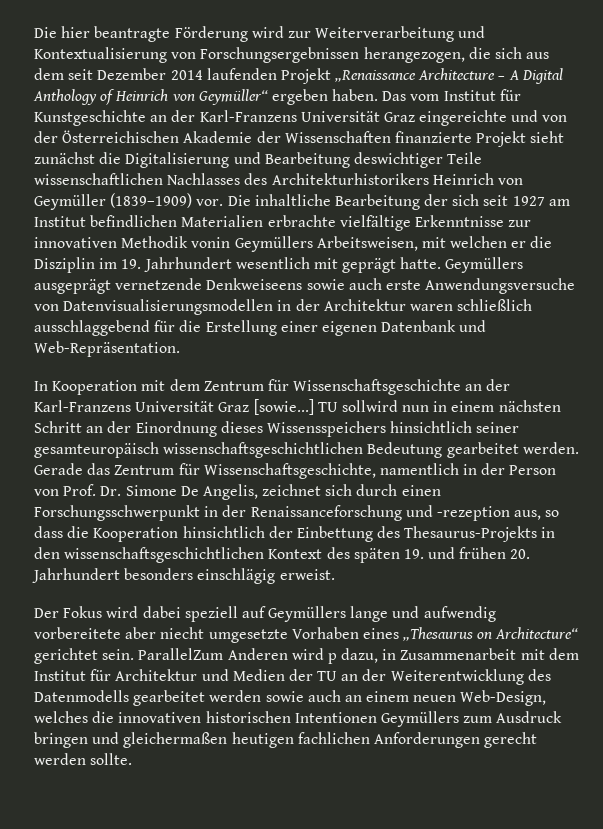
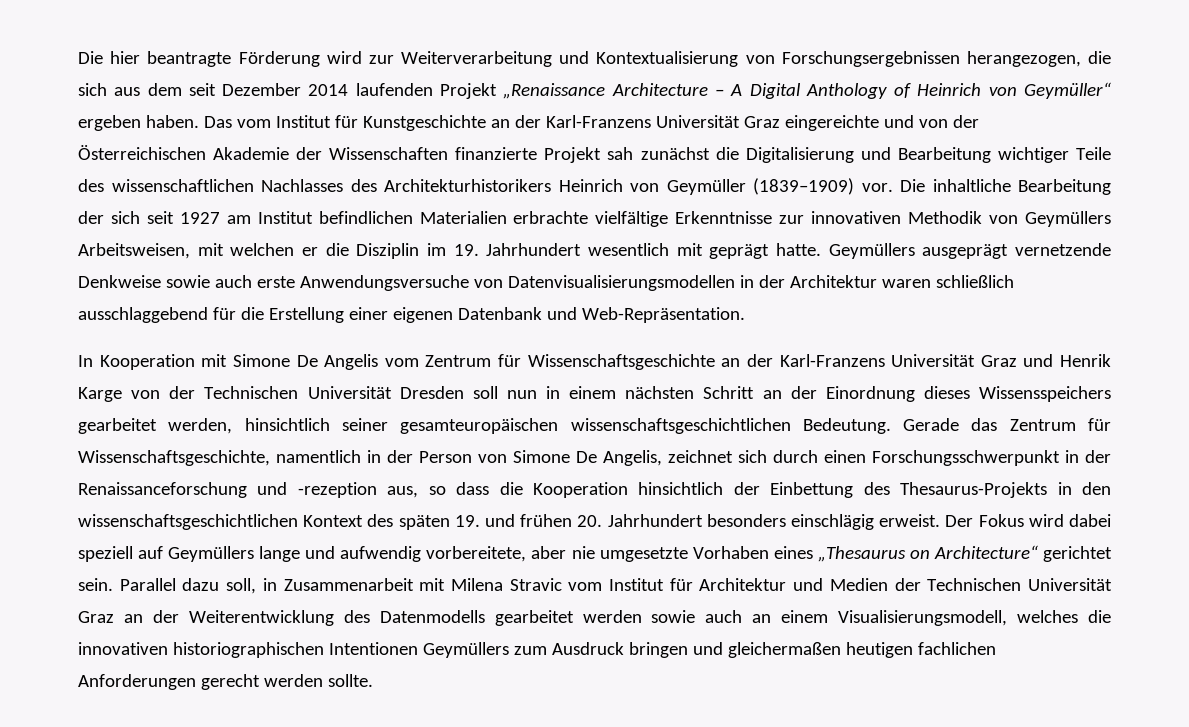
- Das vom Institut für Kunstgeschichte an der Karl-Franzens Universität Graz eingereichte und von der Österreichischen Akademie der Wissenschaften finanzierte Projekt sieht zunächst die Digitalisierung und Bearbeitung deswichtiger Teile wissenschaftlichen Nachlasses des Architekturhistorikers Heinrich von Geymüller (1839–1909) vor.
+ Das vom Institut für Kunstgeschichte an der Karl-Franzens Universität Graz eingereichte und von der Österreichischen Akademie der Wissenschaften finanzierte Projekt sah zunächst die Digitalisierung und Bearbeitung wichtiger Teile des wissenschaftlichen Nachlasses des Architekturhistorikers Heinrich von Geymüller (1839–1909) vor.
- Die inhaltliche Bearbeitung der sich seit 1927 am Institut befindlichen Materialien erbrachte vielfältige Erkenntnisse zur innovativen Methodik vonin Geymüllers Arbeitsweisen, mit welchen er die Disziplin im 19. Jahrhundert wesentlich mit geprägt hatte.
+ Die inhaltliche Bearbeitung der sich seit 1927 am Institut befindlichen Materialien erbrachte vielfältige Erkenntnisse zur innovativen Methodik von Geymüllers Arbeitsweisen, mit welchen er die Disziplin im 19. Jahrhundert wesentlich mit geprägt hatte.
- Geymüllers ausgeprägt vernetzende Denkweiseens sowie auch erste Anwendungsversuche von Datenvisualisierungsmodellen in der Architektur waren schließlich ausschlaggebend für die Erstellung einer eigenen Datenbank und Web-Repräsentation.
+ Geymüllers ausgeprägt vernetzende Denkweise sowie auch erste Anwendungsversuche von Datenvisualisierungsmodellen in der Architektur waren schließlich ausschlaggebend für die Erstellung einer eigenen Datenbank und Web-Repräsentation.
- In Kooperation mit dem Zentrum für Wissenschaftsgeschichte an der Karl-Franzens Universität Graz [sowie...] TU sollwird nun in einem nächsten Schritt an der Einordnung dieses Wissensspeichers hinsichtlich seiner gesamteuropäisch wissenschaftsgeschichtlichen Bedeutung gearbeitet werden.
+ In Kooperation mit Simone De Angelis vom Zentrum für Wissenschaftsgeschichte an der Karl-Franzens Universität Graz und Henrik Karge von der Technischen Universität Dresden soll nun in einem nächsten Schritt an der Einordnung dieses Wissensspeichers gearbeitet werden, hinsichtlich seiner gesamteuropäischen wissenschaftsgeschichtlichen Bedeutung.
- Gerade das Zentrum für Wissenschaftsgeschichte, namentlich in der Person von Prof. Dr. Simone De Angelis, zeichnet sich durch einen Forschungsschwerpunkt in der Renaissanceforschung und -rezeption aus, so dass die Kooperation hinsichtlich der Einbettung des Thesaurus-Projekts in den wissenschaftsgeschichtlichen Kontext des späten 19. und frühen 20. Jahrhundert besonders einschlägig erweist.
- Der Fokus wird dabei speziell auf Geymüllers lange und aufwendig vorbereitete aber niecht umgesetzte Vorhaben eines „Thesaurus on Architecture“ gerichtet sein.
+ Gerade das Zentrum für Wissenschaftsgeschichte, namentlich in der Person von Simone De Angelis, zeichnet sich durch einen Forschungsschwerpunkt in der Renaissanceforschung und -rezeption aus, so dass die Kooperation hinsichtlich der Einbettung des Thesaurus-Projekts in den wissenschaftsgeschichtlichen Kontext des späten 19. und frühen 20. Jahrhundert besonders einschlägig erweist. Der Fokus wird dabei speziell auf Geymüllers lange und aufwendig vorbereitete, aber nie umgesetzte Vorhaben eines „Thesaurus on Architecture“ gerichtet sein.
- ParallelZum Anderen wird p dazu, in Zusammenarbeit mit dem Institut für Architektur und Medien der TU an der Weiterentwicklung des Datenmodells gearbeitet werden sowie auch an einem neuen Web-Design, welches die innovativen historischen Intentionen Geymüllers zum Ausdruck bringen und gleichermaßen heutigen fachlichen Anforderungen gerecht werden sollte.
+ Parallel dazu soll, in Zusammenarbeit mit Milena Stravic vom Institut für Architektur und Medien der Technischen Universität Graz an der Weiterentwicklung des Datenmodells gearbeitet werden sowie auch an einem Visualisierungsmodell, welches die innovativen historiographischen Intentionen Geymüllers zum Ausdruck bringen und gleichermaßen heutigen fachlichen Anforderungen gerecht werden sollte.

